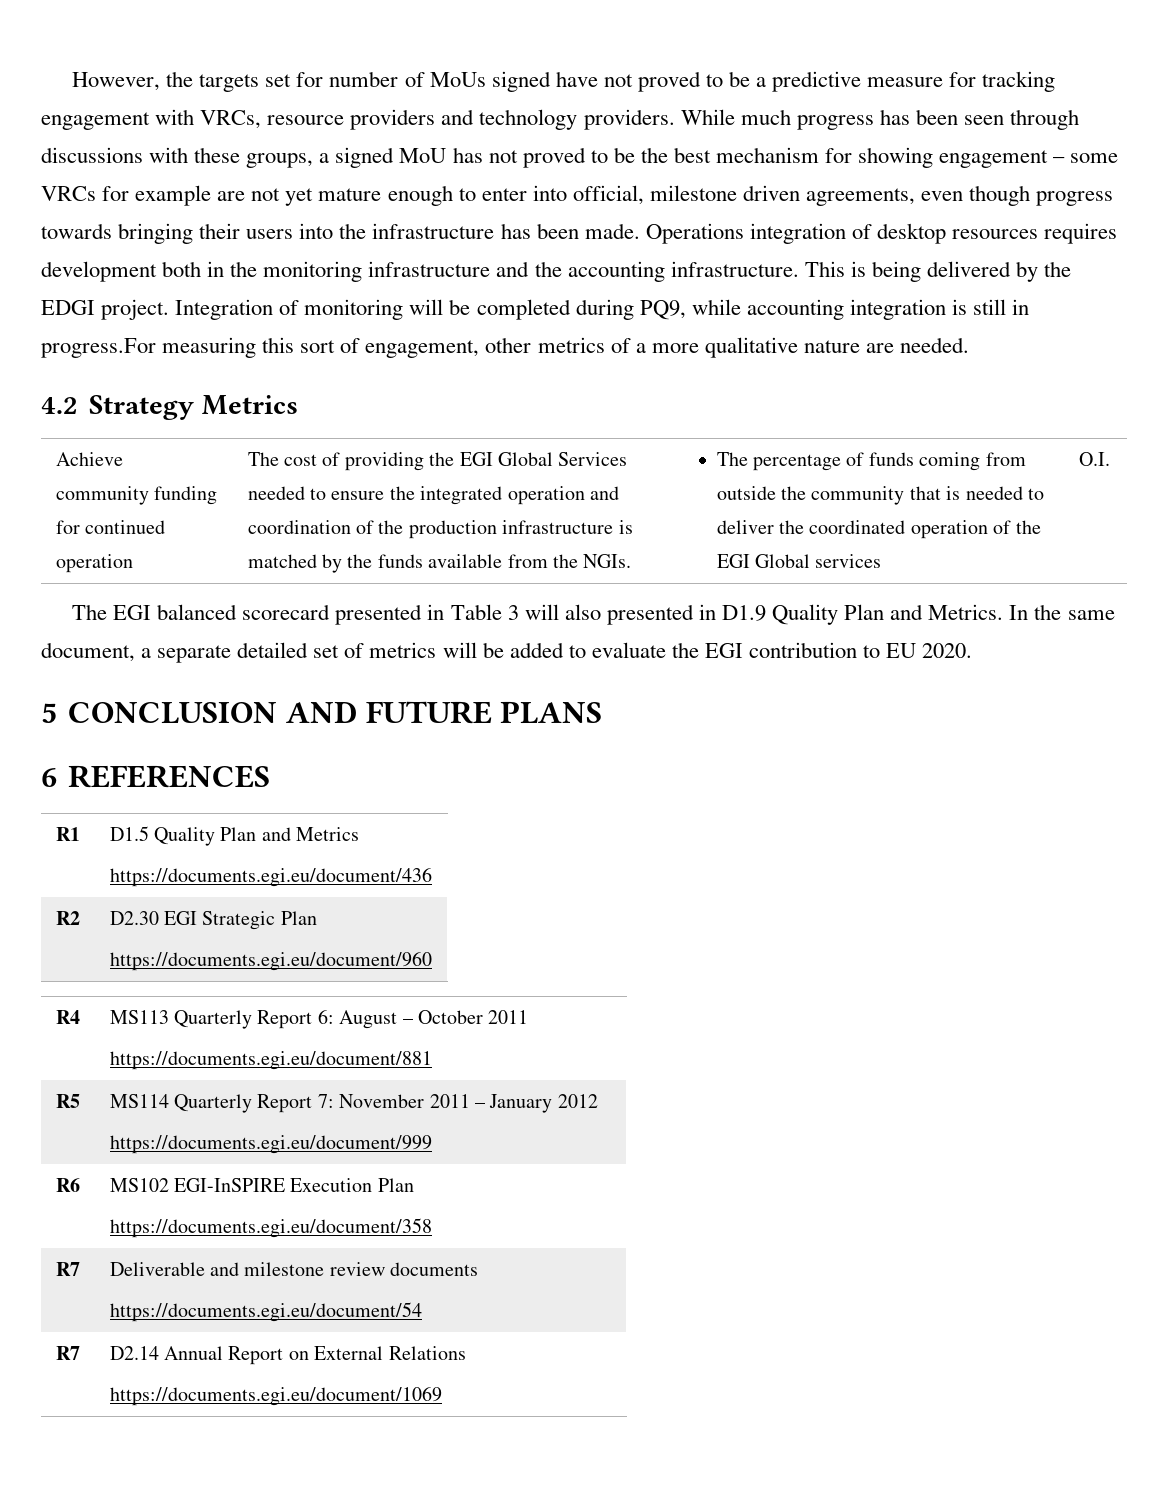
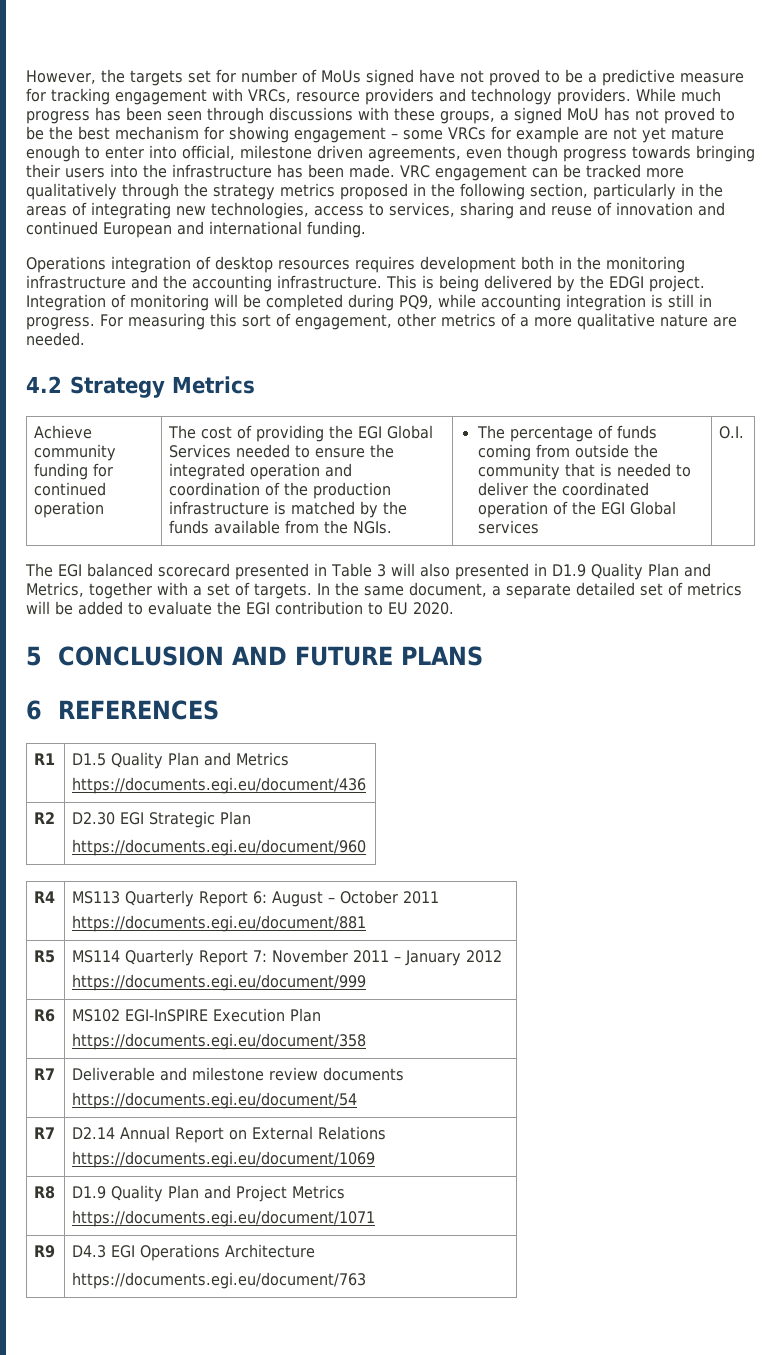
- While much progress has been seen through discussions with these groups, a signed MoU has not proved to be the best mechanism for showing engagement – some VRCs for example are not yet mature enough to enter into official, milestone driven agreements, even though progress towards bringing their users into the infrastructure has been made. Operations integration of desktop resources requires development both in the monitoring infrastructure and the accounting infrastructure.
+ While much progress has been seen through discussions with these groups, a signed MoU has not proved to be the best mechanism for showing engagement – some VRCs for example are not yet mature enough to enter into official, milestone driven agreements, even though progress towards bringing their users into the infrastructure has been made. VRC engagement can be tracked more qualitatively through the strategy metrics proposed in the following section, particularly in the areas of integrating new technologies, access to services, sharing and reuse of innovation and continued European and international funding.
+ Operations integration of desktop resources requires development both in the monitoring infrastructure and the accounting infrastructure.
- Integration of monitoring will be completed during PQ9, while accounting integration is still in progress.For measuring this sort of engagement, other metrics of a more qualitative nature are needed.
+ Integration of monitoring will be completed during PQ9, while accounting integration is still in progress. For measuring this sort of engagement, other metrics of a more qualitative nature are needed.
- The EGI balanced scorecard presented in Table 3 will also presented in D1.9 Quality Plan and Metrics.
+ The EGI balanced scorecard presented in Table 3 will also presented in D1.9 Quality Plan and Metrics, together with a set of targets.
+ R8 | D1.9 Quality Plan and Project Metrics
+ https://documents.egi.eu/document/1071
+ R9 | D4.3 EGI Operations Architecture
+ https://documents.egi.eu/document/763

